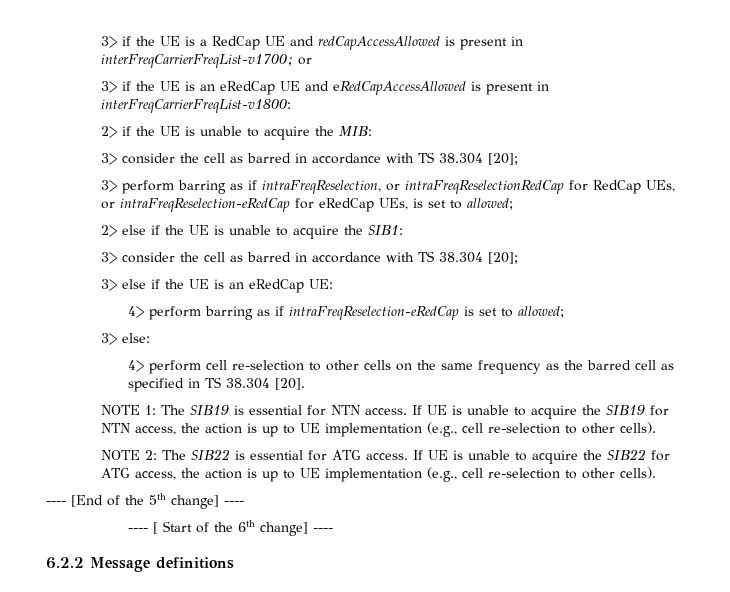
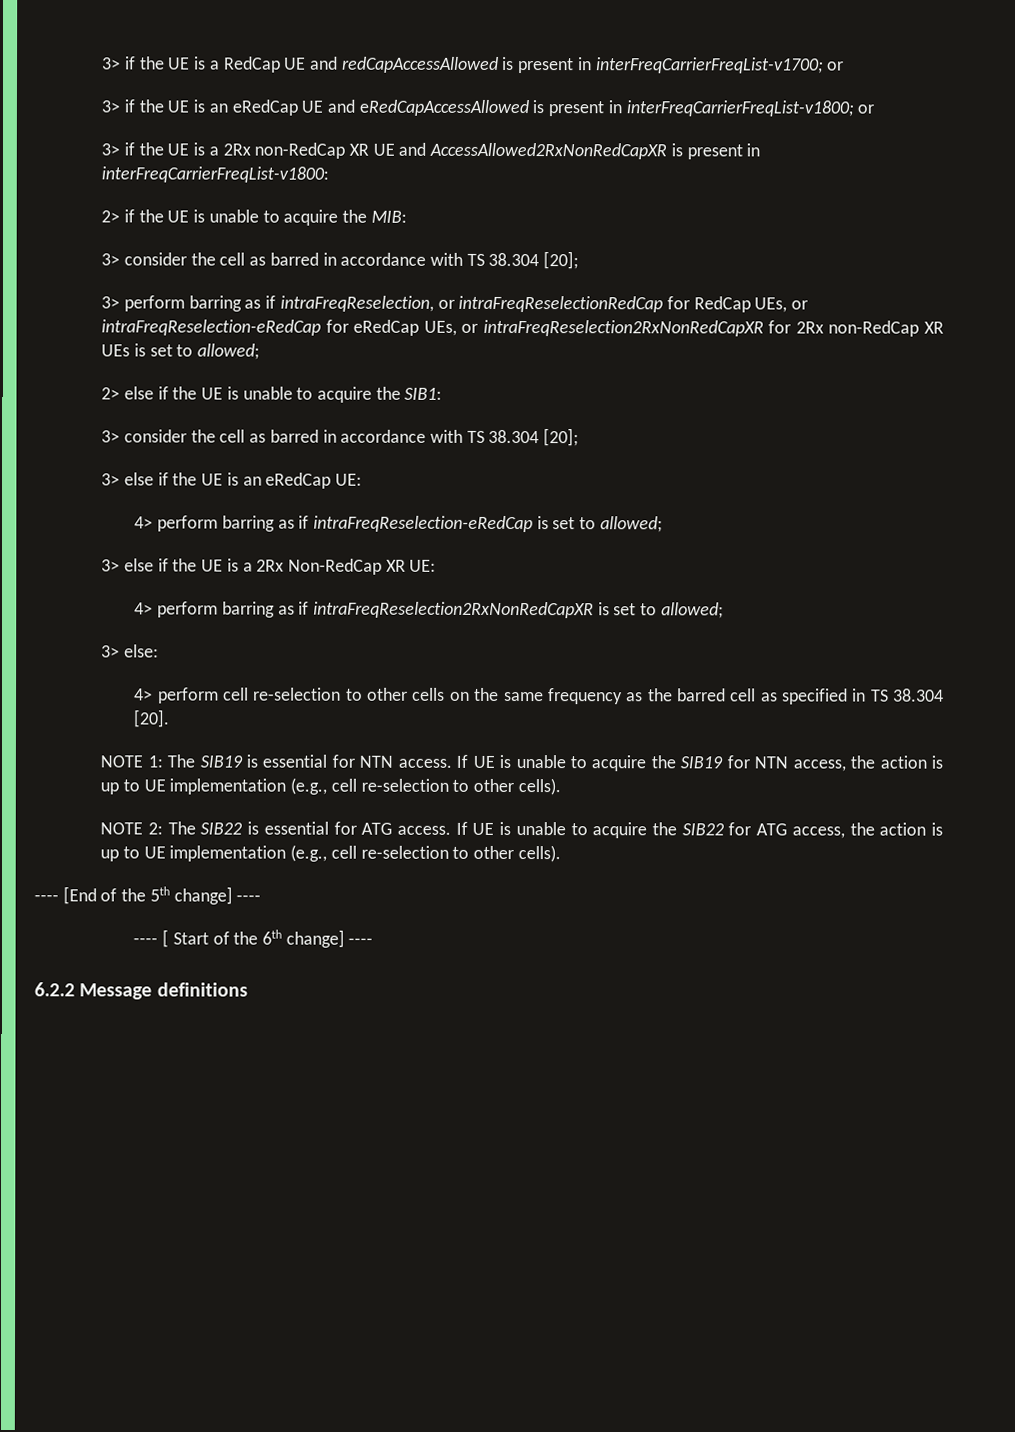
- 3> if the UE is an eRedCap UE and eRedCapAccessAllowed is present in interFreqCarrierFreqList-v1800:
+ 3> if the UE is an eRedCap UE and eRedCapAccessAllowed is present in interFreqCarrierFreqList-v1800; or
+ 3> if the UE is a 2Rx non-RedCap XR UE and AccessAllowed2RxNonRedCapXR is present in interFreqCarrierFreqList-v1800:
- 3> perform barring as if intraFreqReselection, or intraFreqReselectionRedCap for RedCap UEs, or intraFreqReselection-eRedCap for eRedCap UEs, is set to allowed;
+ 3> perform barring as if intraFreqReselection, or intraFreqReselectionRedCap for RedCap UEs, or intraFreqReselection-eRedCap for eRedCap UEs, or intraFreqReselection2RxNonRedCapXR for 2Rx non-RedCap XR UEs is set to allowed;
+ 3> else if the UE is a 2Rx Non-RedCap XR UE:
+ 4> perform barring as if intraFreqReselection2RxNonRedCapXR is set to allowed;

